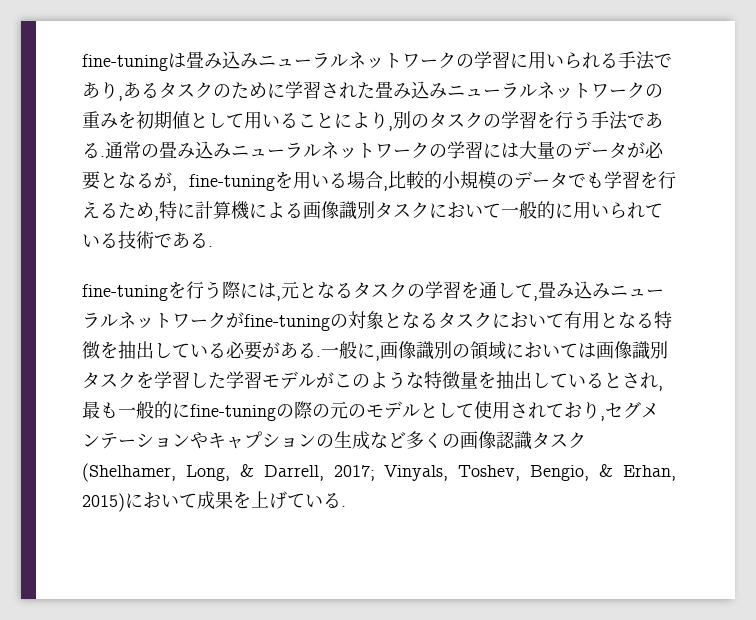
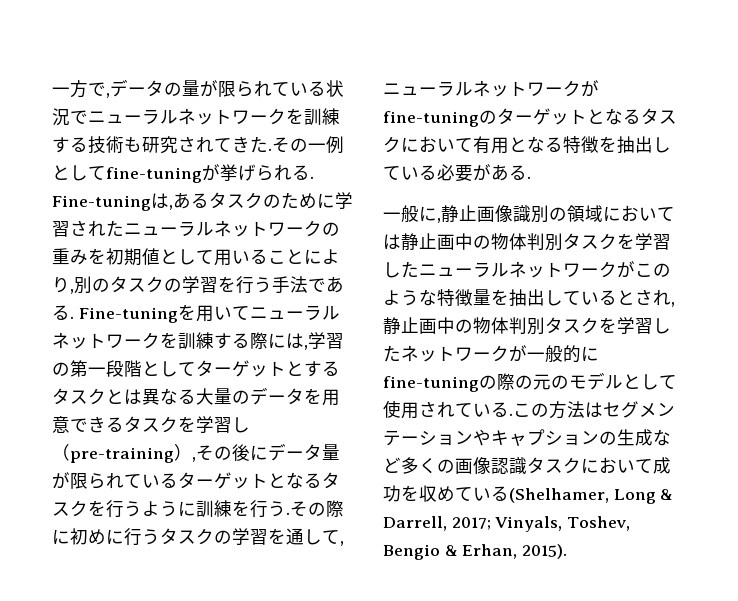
- fine-tuningは畳み込みニューラルネットワークの学習に用いられる手法であり,あるタスクのために学習された畳み込みニューラルネットワークの重みを初期値として用いることにより,別のタスクの学習を行う手法である.
+ 一方で,データの量が限られている状況でニューラルネットワークを訓練する技術も研究されてきた.その一例としてfine-tuningが挙げられる. Fine-tuningは,あるタスクのために学習されたニューラルネットワークの重みを初期値として用いることにより,別のタスクの学習を行う手法である.
- 通常の畳み込みニューラルネットワークの学習には大量のデータが必要となるが, fine-tuningを用いる場合,比較的小規模のデータでも学習を行えるため,特に計算機による画像識別タスクにおいて一般的に用いられている技術である.
- fine-tuningを行う際には,元となるタスクの学習を通して,畳み込みニューラルネットワークがfine-tuningの対象となるタスクにおいて有用となる特徴を抽出している必要がある.一般に,画像識別の領域においては画像識別タスクを学習した学習モデルがこのような特徴量を抽出しているとされ,最も一般的にfine-tuningの際の元のモデルとして使用されており,セグメンテーションやキャプションの生成など多くの画像認識タスク(Shelhamer, Long, & Darrell, 2017;
+ Fine-tuningを用いてニューラルネットワークを訓練する際には,学習の第一段階としてターゲットとするタスクとは異なる大量のデータを用意できるタスクを学習し（pre-training）,その後にデータ量が限られているターゲットとなるタスクを行うように訓練を行う.その際に初めに行うタスクの学習を通して,ニューラルネットワークがfine-tuningのターゲットとなるタスクにおいて有用となる特徴を抽出している必要がある.
+ 一般に,静止画像識別の領域においては静止画中の物体判別タスクを学習したニューラルネットワークがこのような特徴量を抽出しているとされ,静止画中の物体判別タスクを学習したネットワークが一般的にfine-tuningの際の元のモデルとして使用されている.この方法はセグメンテーションやキャプションの生成など多くの画像認識タスクにおいて成功を収めている(Shelhamer, Long & Darrell, 2017;
- Vinyals, Toshev, Bengio, & Erhan, 2015)において成果を上げている.
+ Vinyals, Toshev, Bengio & Erhan, 2015).

